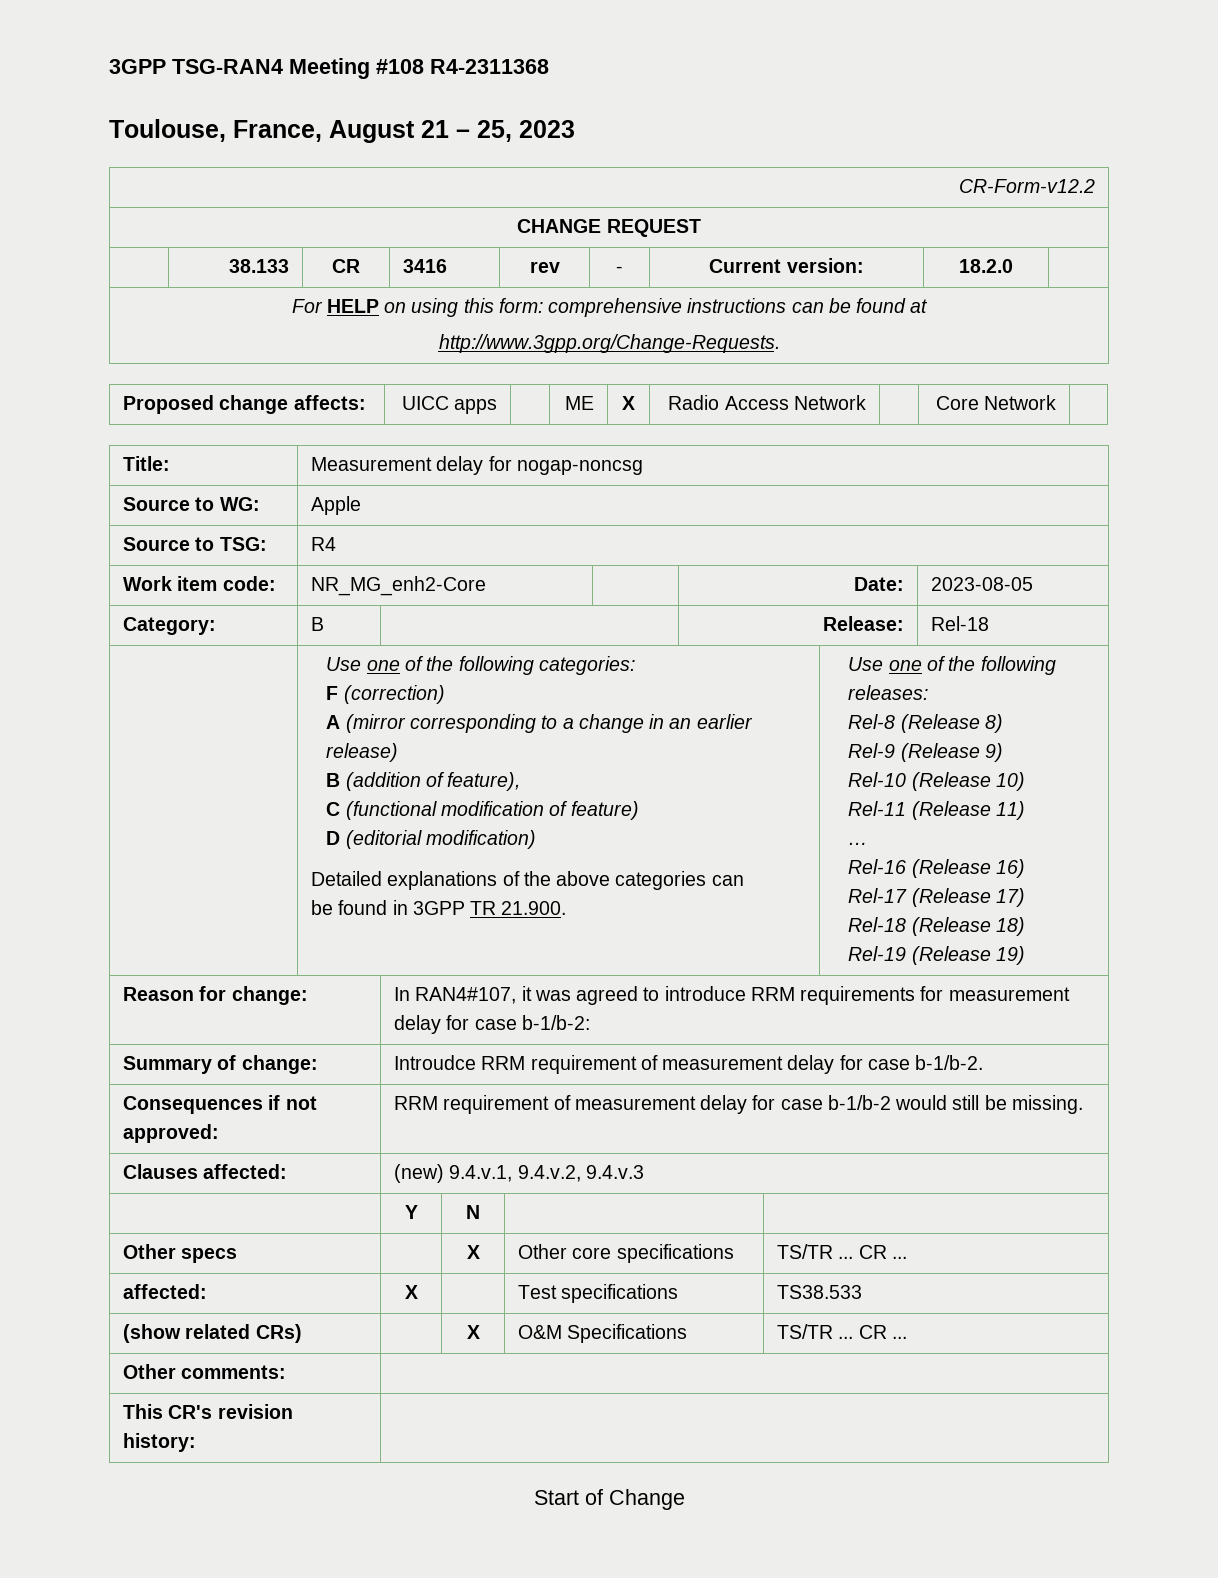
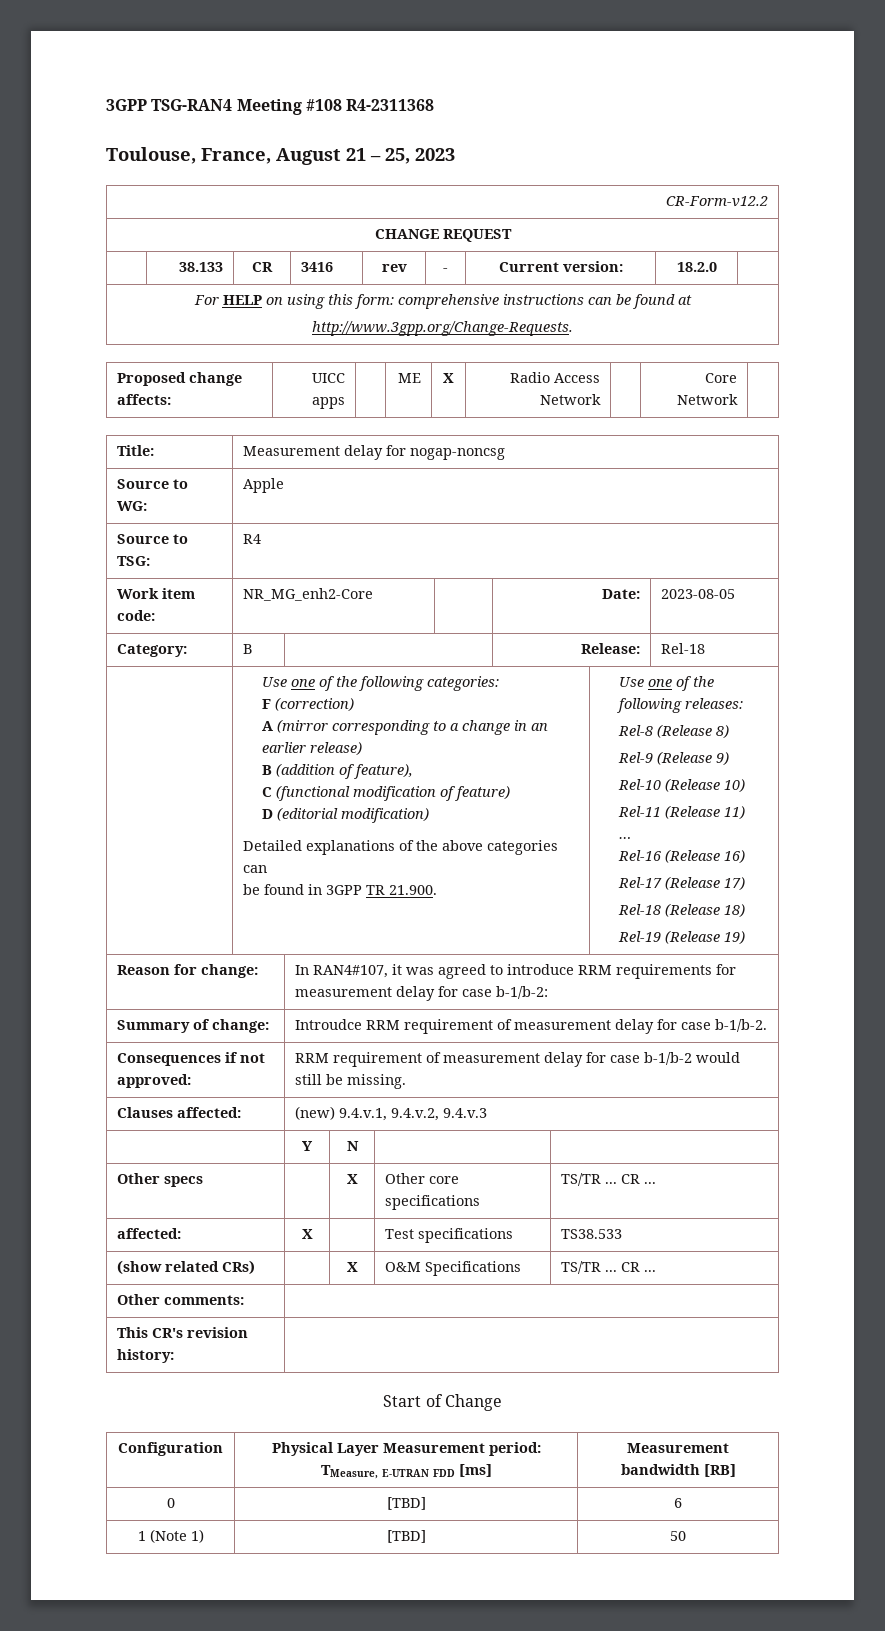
+ Configuration | Physical Layer Measurement period: TMeasure, E-UTRAN FDD [ms] | Measurement bandwidth [RB]
+ 0 | [TBD] | 6
+ 1 (Note 1) | [TBD] | 50

